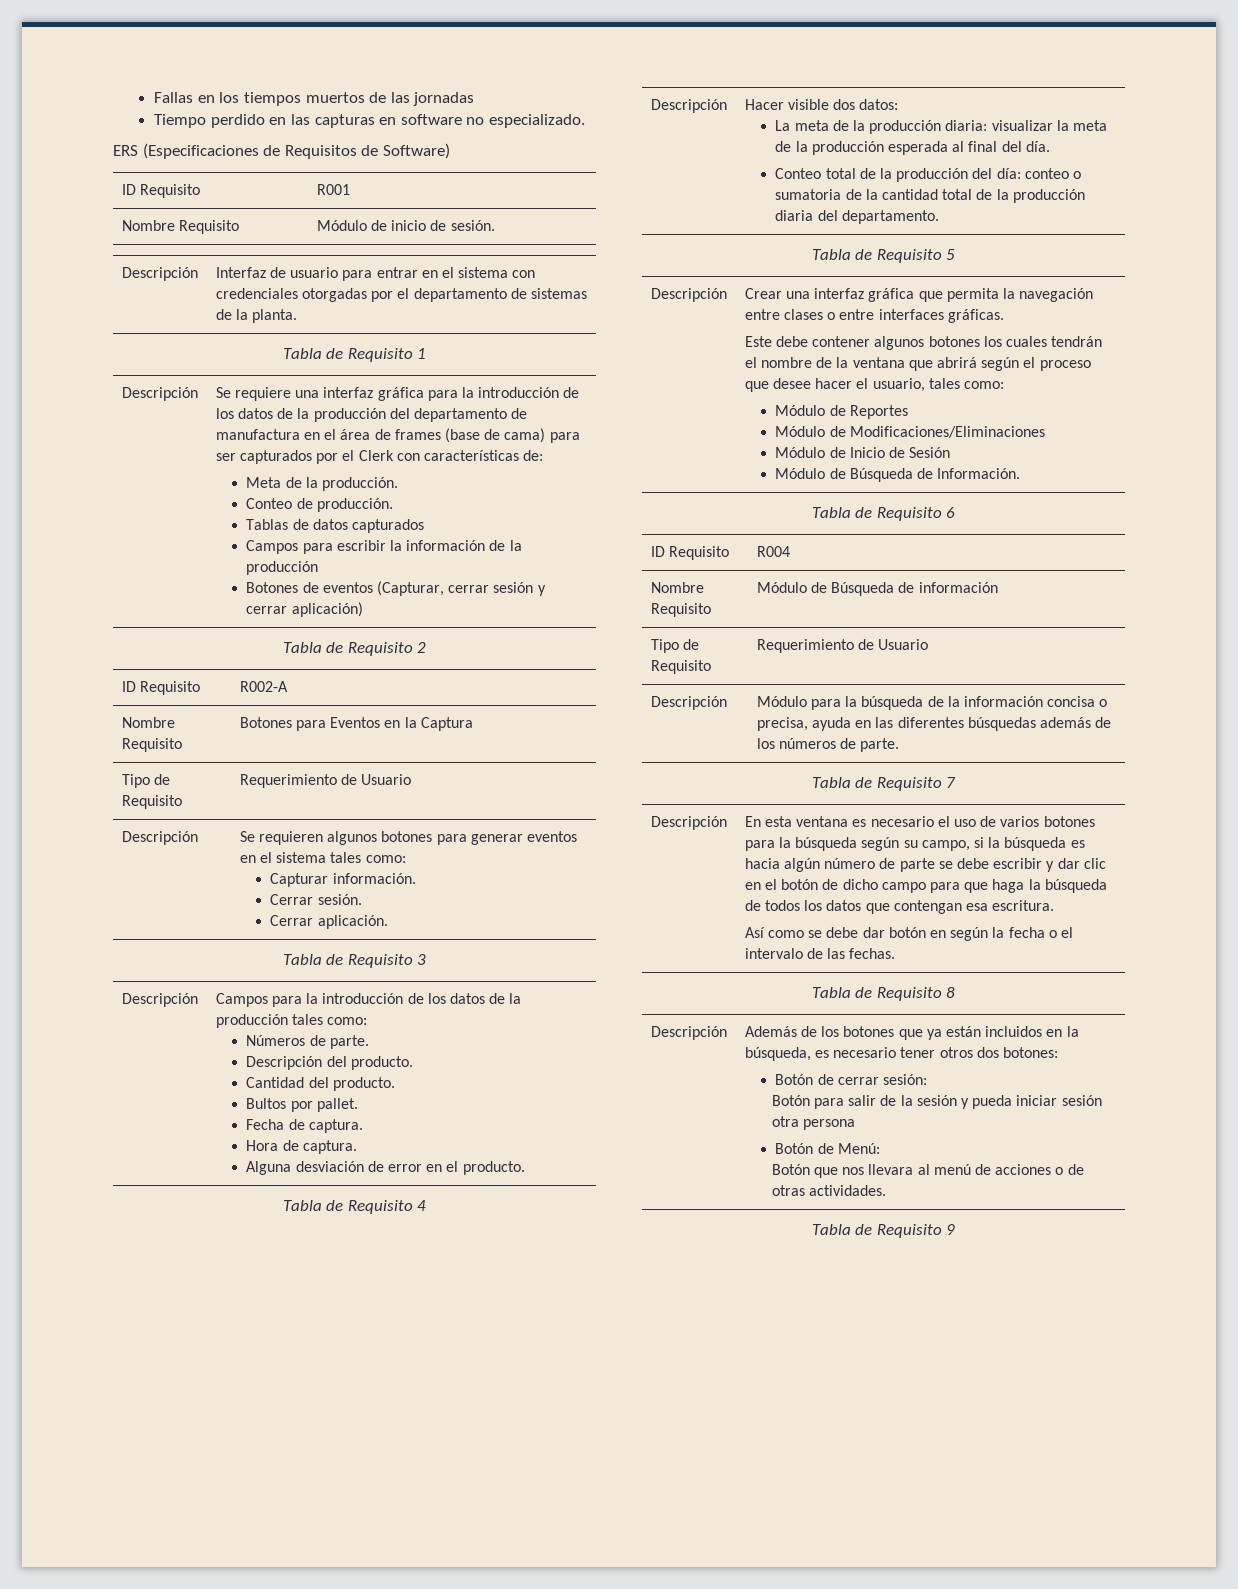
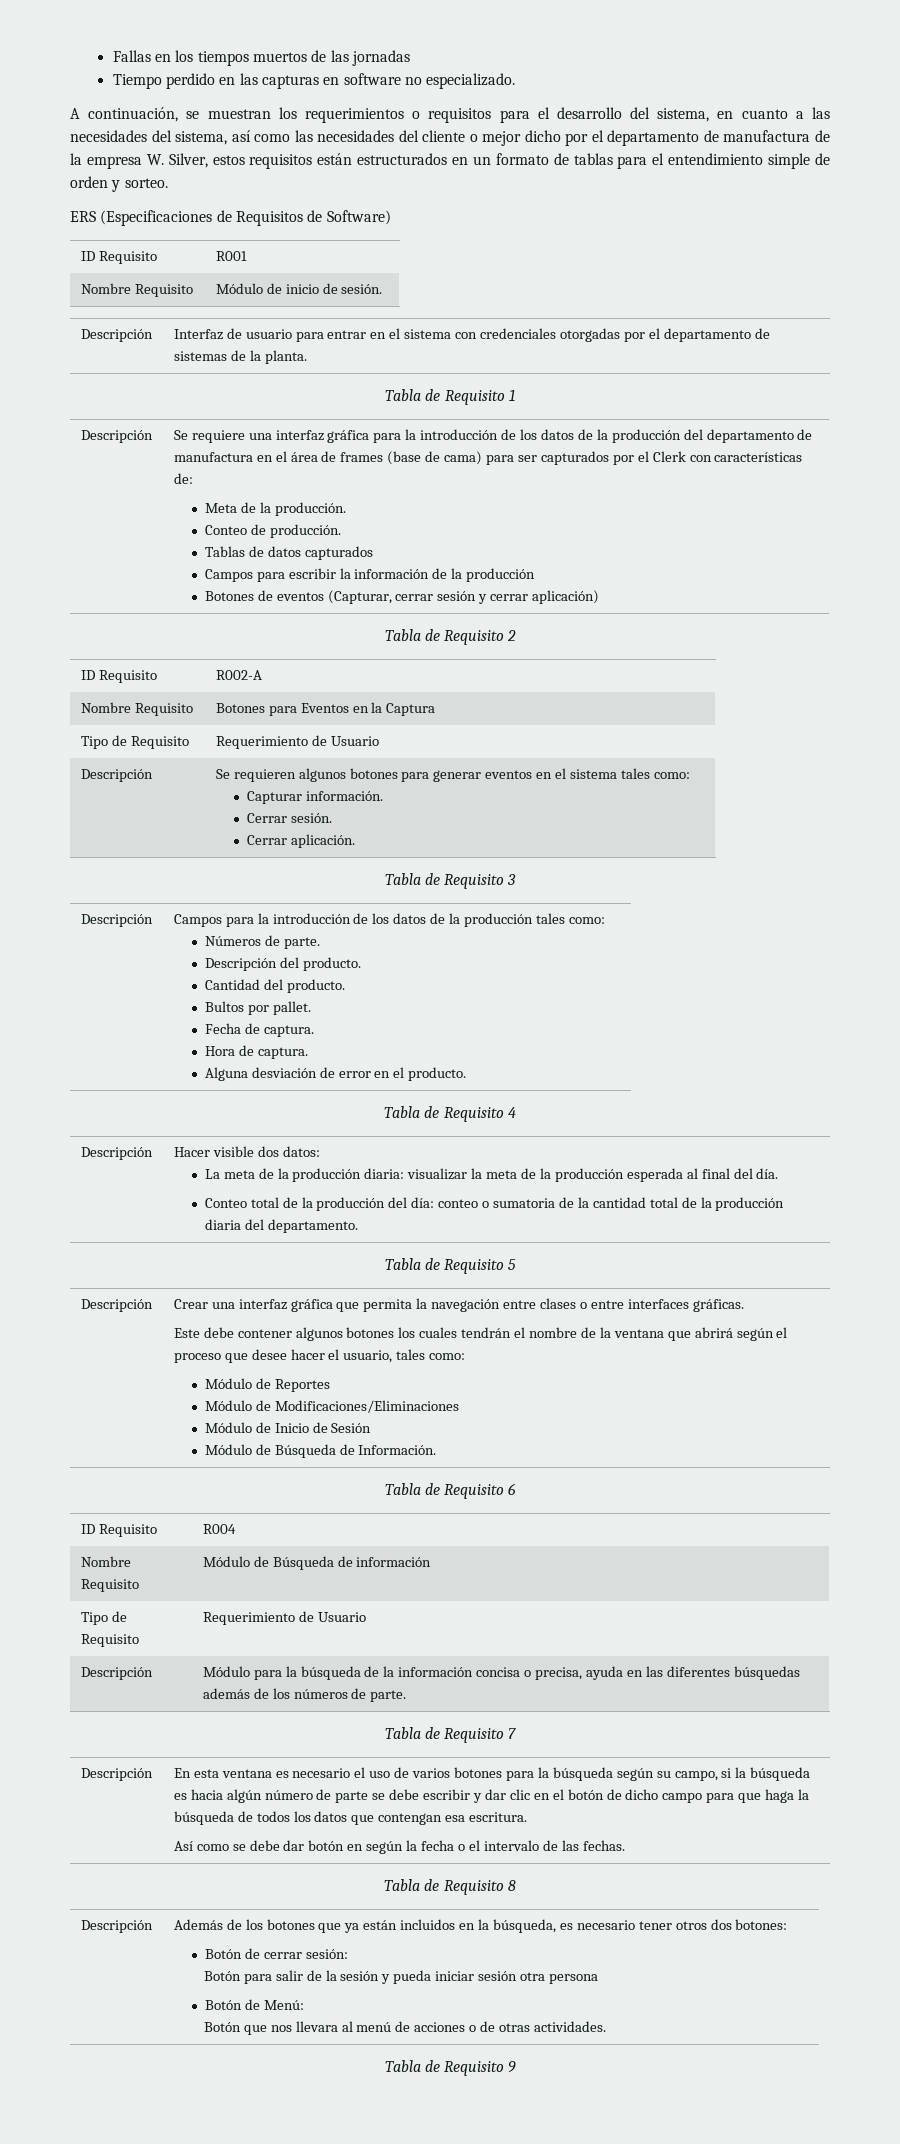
+ A continuación, se muestran los requerimientos o requisitos para el desarrollo del sistema, en cuanto a las necesidades del sistema, así como las necesidades del cliente o mejor dicho por el departamento de manufactura de la empresa W. Silver, estos requisitos están estructurados en un formato de tablas para el entendimiento simple de orden y sorteo.

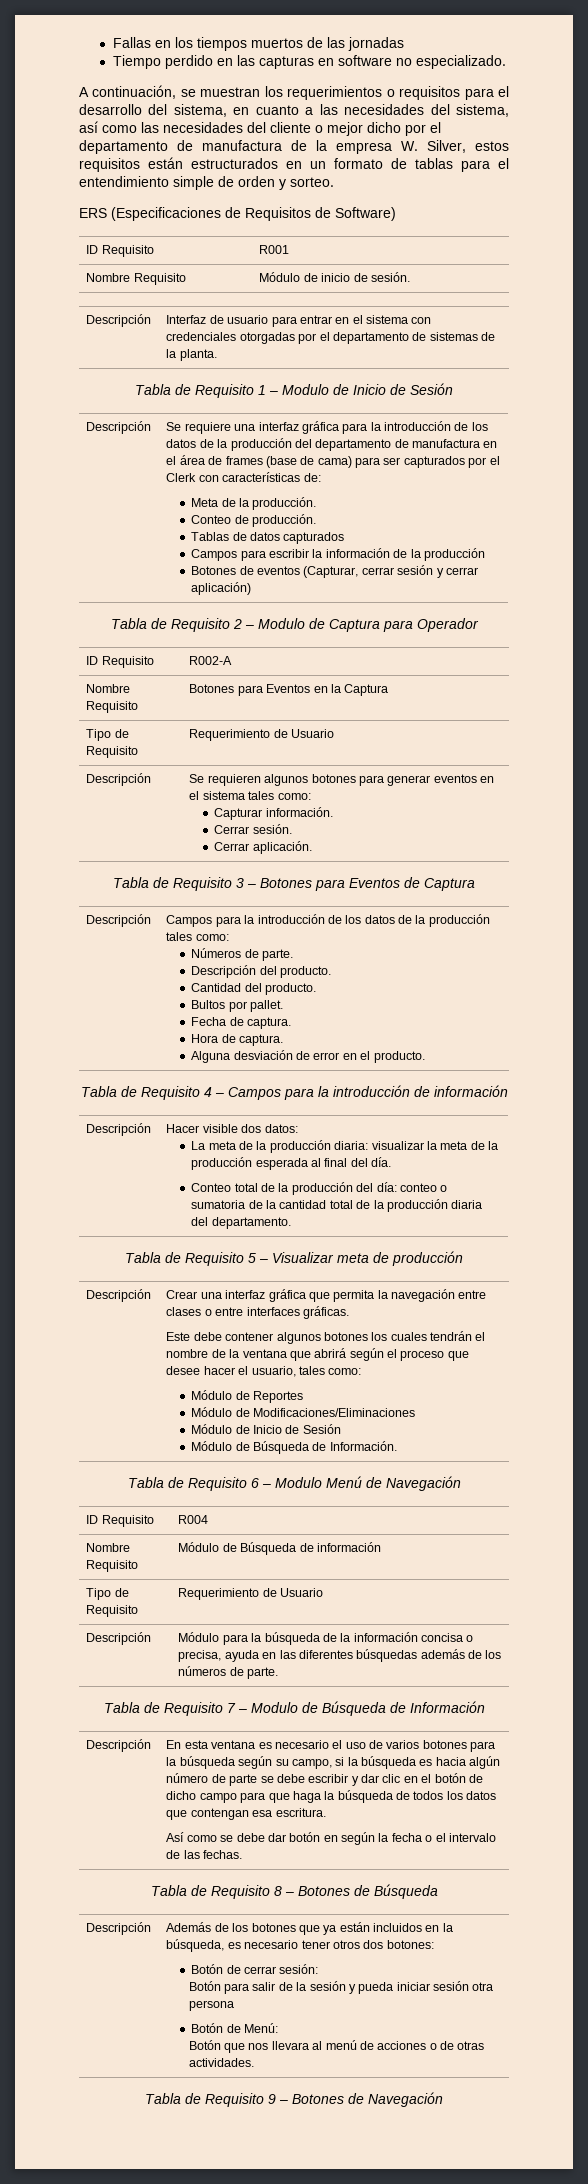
- Tabla de Requisito 1
+ Tabla de Requisito 1 – Modulo de Inicio de Sesión
- Tabla de Requisito 2
+ Tabla de Requisito 2 – Modulo de Captura para Operador
- Tabla de Requisito 3
+ Tabla de Requisito 3 – Botones para Eventos de Captura
- Tabla de Requisito 4
+ Tabla de Requisito 4 – Campos para la introducción de información
- Tabla de Requisito 5
+ Tabla de Requisito 5 – Visualizar meta de producción
- Tabla de Requisito 6
+ Tabla de Requisito 6 – Modulo Menú de Navegación
- Tabla de Requisito 7
+ Tabla de Requisito 7 – Modulo de Búsqueda de Información
- Tabla de Requisito 8
+ Tabla de Requisito 8 – Botones de Búsqueda
- Tabla de Requisito 9
+ Tabla de Requisito 9 – Botones de Navegación

